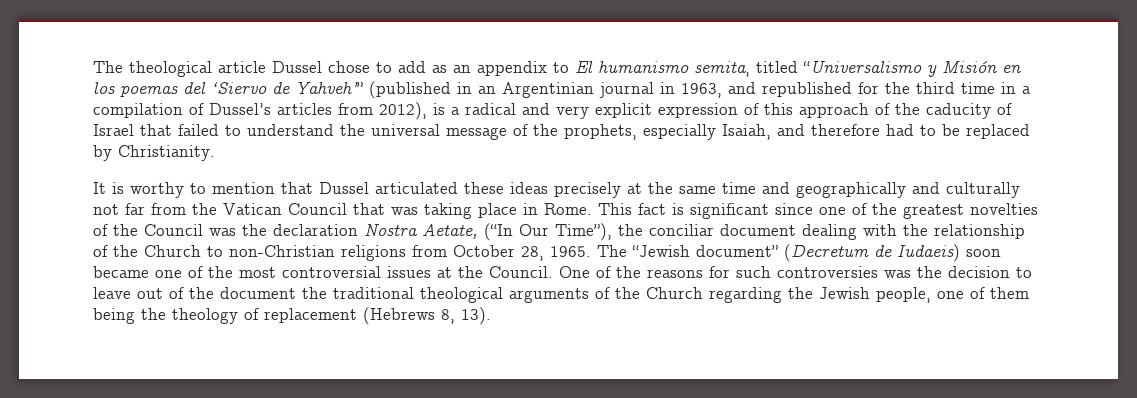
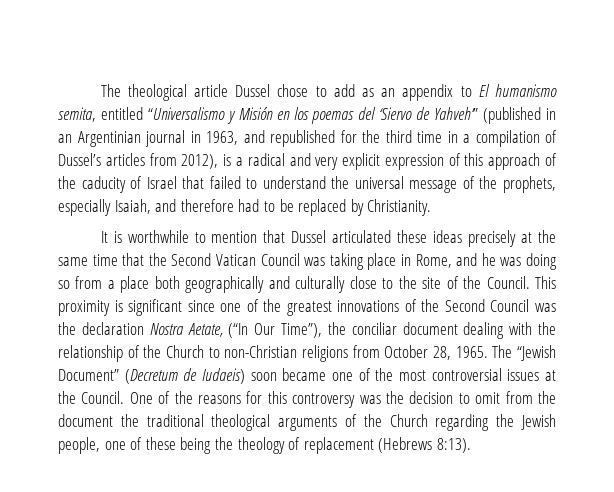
- The theological article Dussel chose to add as an appendix to El humanismo semita, titled “Universalismo y Misión en los poemas del ‘Siervo de Yahveh’” (published in an Argentinian journal in 1963, and republished for the third time in a compilation of Dussel’s articles from 2012), is a radical and very explicit expression of this approach of the caducity of Israel that failed to understand the universal message of the prophets, especially Isaiah, and therefore had to be replaced by Christianity.
+ The theological article Dussel chose to add as an appendix to El humanismo semita, entitled “Universalismo y Misión en los poemas del ‘Siervo de Yahveh’” (published in an Argentinian journal in 1963, and republished for the third time in a compilation of Dussel’s articles from 2012), is a radical and very explicit expression of this approach of the caducity of Israel that failed to understand the universal message of the prophets, especially Isaiah, and therefore had to be replaced by Christianity.
- It is worthy to mention that Dussel articulated these ideas precisely at the same time and geographically and culturally not far from the Vatican Council that was taking place in Rome. This fact is significant since one of the greatest novelties of the Council was the declaration Nostra Aetate, (“In Our Time”), the conciliar document dealing with the relationship of the Church to non-Christian religions from October 28, 1965.
+ It is worthwhile to mention that Dussel articulated these ideas precisely at the same time that the Second Vatican Council was taking place in Rome, and he was doing so from a place both geographically and culturally close to the site of the Council. This proximity is significant since one of the greatest innovations of the Second Council was the declaration Nostra Aetate, (“In Our Time”), the conciliar document dealing with the relationship of the Church to non-Christian religions from October 28, 1965.
- The “Jewish document” (Decretum de Iudaeis) soon became one of the most controversial issues at the Council.
+ The “Jewish Document” (Decretum de Iudaeis) soon became one of the most controversial issues at the Council.
- One of the reasons for such controversies was the decision to leave out of the document the traditional theological arguments of the Church regarding the Jewish people, one of them being the theology of replacement (Hebrews 8, 13).
+ One of the reasons for this controversy was the decision to omit from the document the traditional theological arguments of the Church regarding the Jewish people, one of these being the theology of replacement (Hebrews 8:13).

